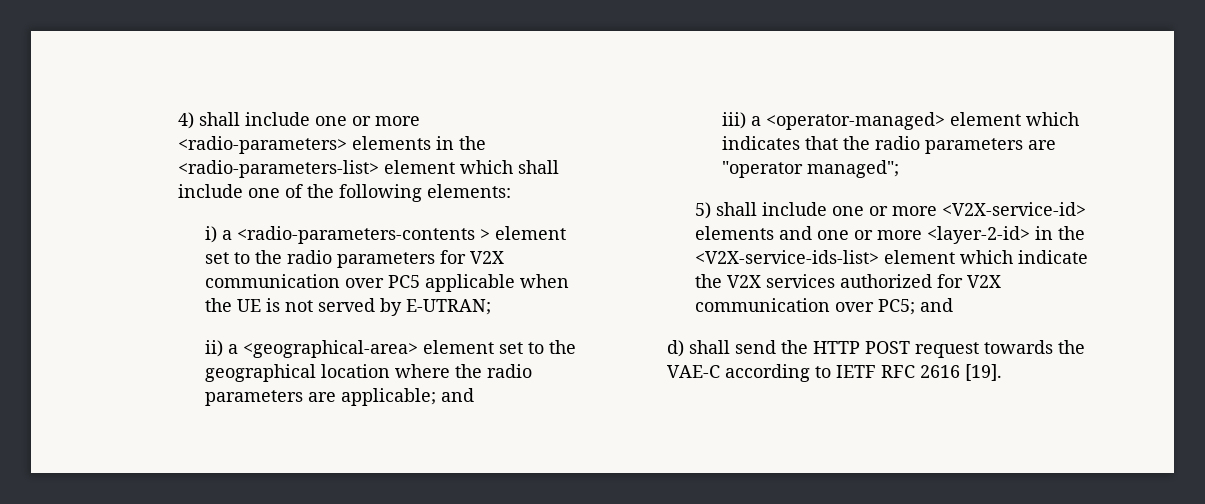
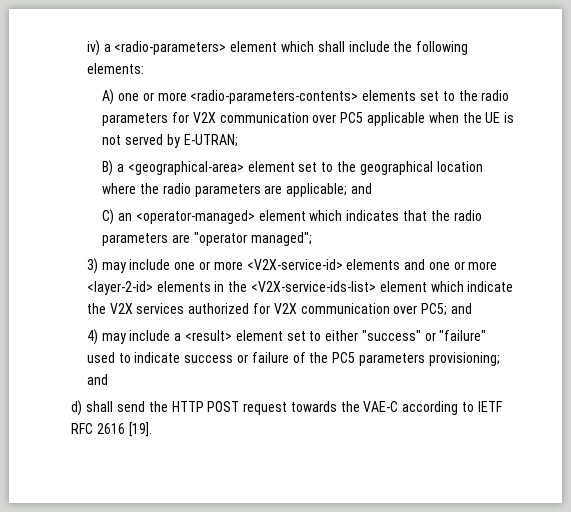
- 4) shall include one or more <radio-parameters> elements in the <radio-parameters-list> element which shall include one of the following elements:
+ iv) a <radio-parameters> element which shall include the following elements:
- i) a <radio-parameters-contents > element set to the radio parameters for V2X communication over PC5 applicable when the UE is not served by E-UTRAN;
+ A) one or more <radio-parameters-contents> elements set to the radio parameters for V2X communication over PC5 applicable when the UE is not served by E-UTRAN;
- ii) a <geographical-area> element set to the geographical location where the radio parameters are applicable; and
+ B) a <geographical-area> element set to the geographical location where the radio parameters are applicable; and
- iii) a <operator-managed> element which indicates that the radio parameters are "operator managed";
+ C) an <operator-managed> element which indicates that the radio parameters are "operator managed";
- 5) shall include one or more <V2X-service-id> elements and one or more <layer-2-id> in the <V2X-service-ids-list> element which indicate the V2X services authorized for V2X communication over PC5; and
+ 3) may include one or more <V2X-service-id> elements and one or more <layer-2-id> elements in the <V2X-service-ids-list> element which indicate the V2X services authorized for V2X communication over PC5; and
+ 4) may include a <result> element set to either "success" or "failure" used to indicate success or failure of the PC5 parameters provisioning; and

